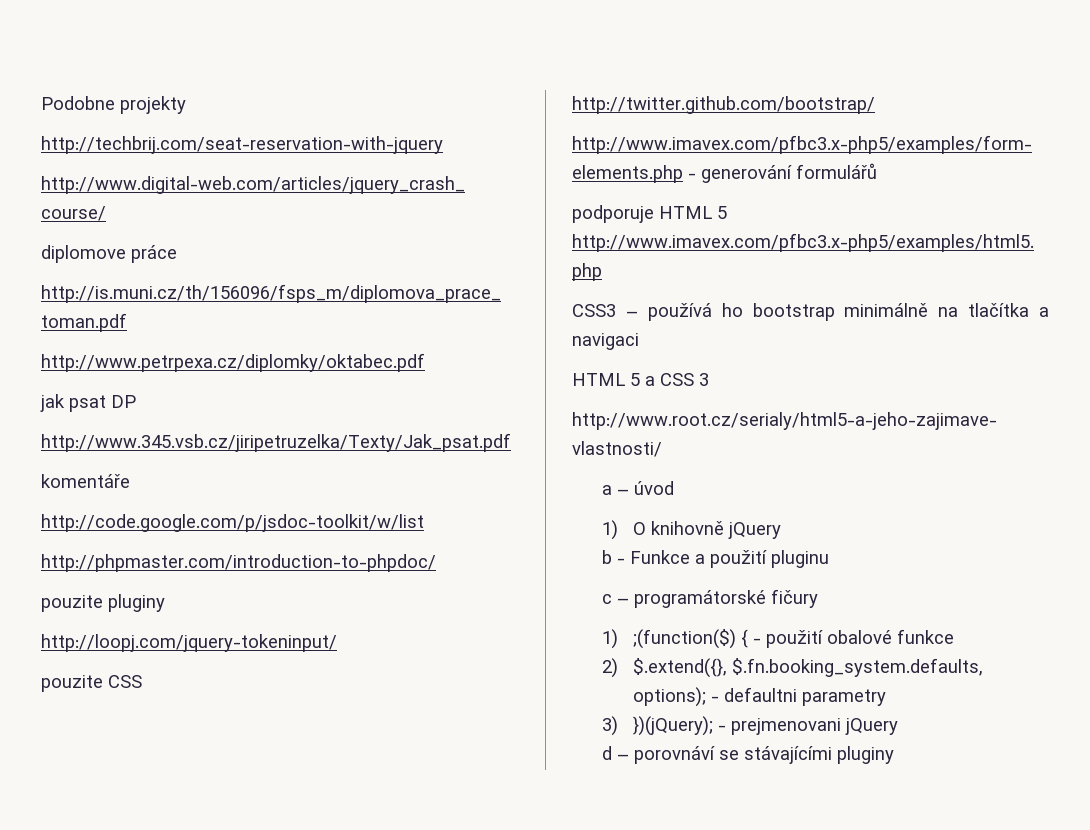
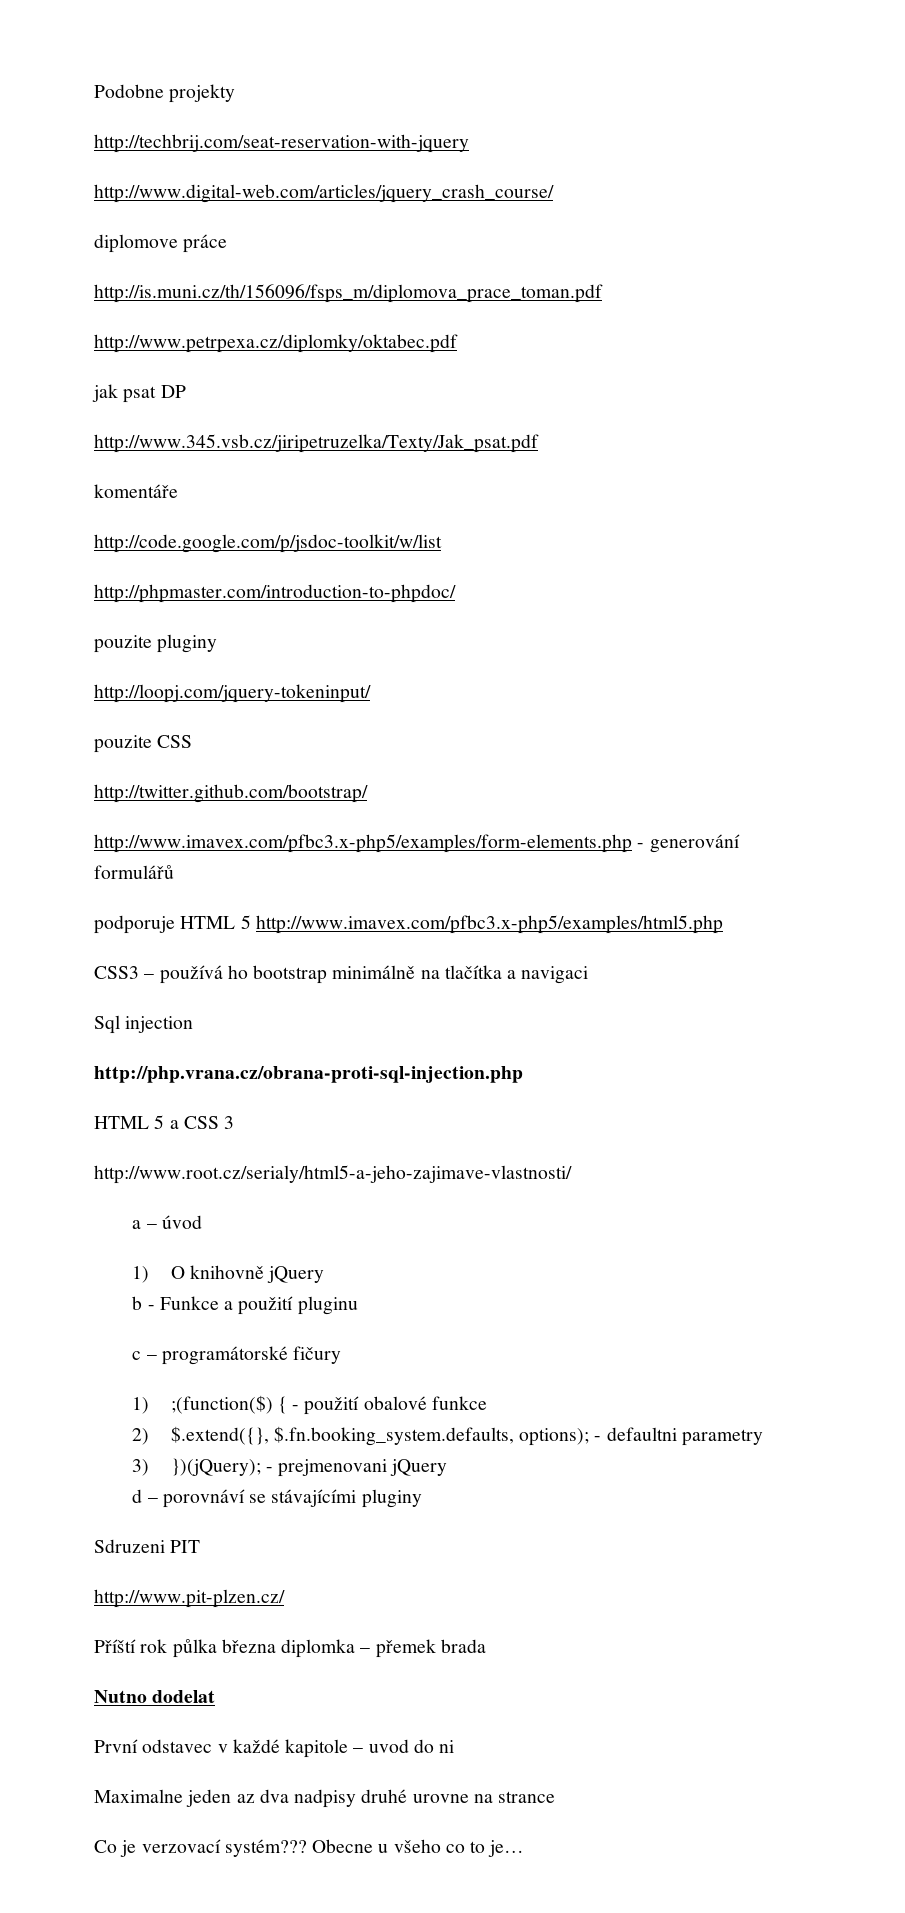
+ Sql injection
+ http://php.vrana.cz/obrana-proti-sql-injection.php
+ Sdruzeni PIT
+ http://www.pit-plzen.cz/
+ Příští rok půlka března diplomka – přemek brada
+ Nutno dodelat
+ První odstavec v každé kapitole – uvod do ni
+ Maximalne jeden az dva nadpisy druhé urovne na strance
+ Co je verzovací systém??? Obecne u všeho co to je…

